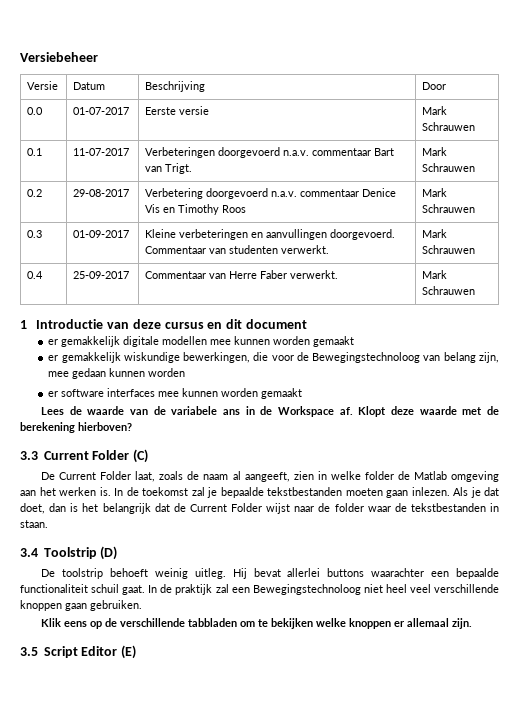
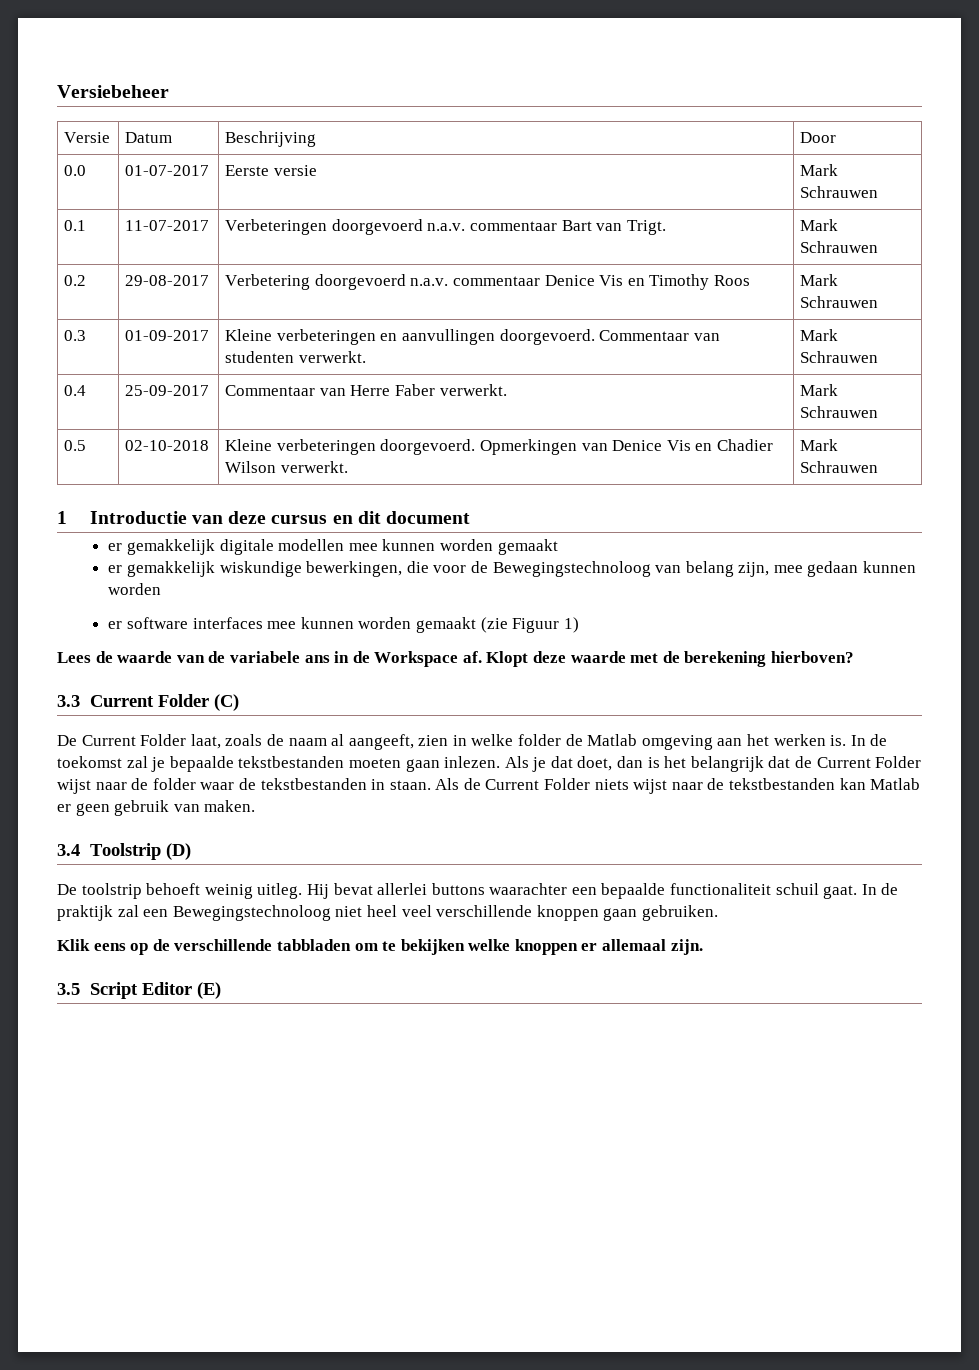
+ 0.5 | 02-10-2018 | Kleine verbeteringen doorgevoerd. Opmerkingen van Denice Vis en Chadier Wilson verwerkt. | Mark Schrauwen
- er software interfaces mee kunnen worden gemaakt
+ er software interfaces mee kunnen worden gemaakt (zie Figuur 1)
+ Als de Current Folder niets wijst naar de tekstbestanden kan Matlab er geen gebruik van maken.

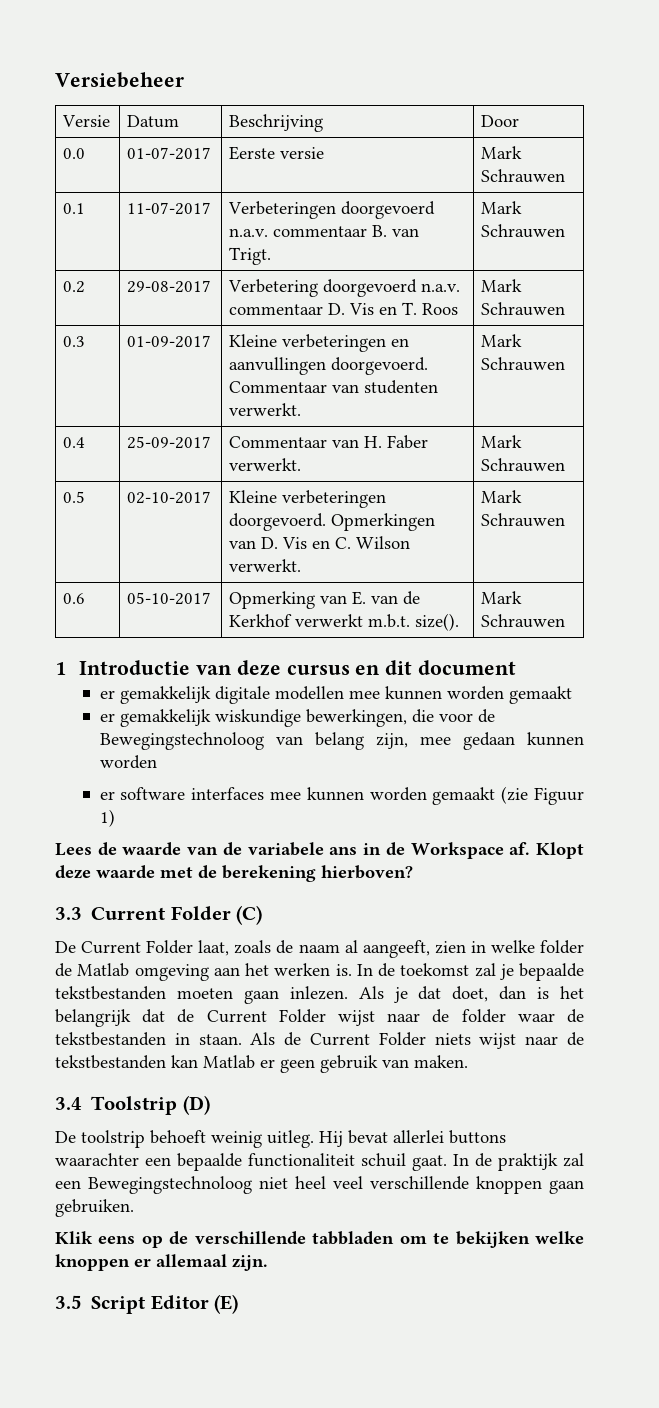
- 0.1 | 11-07-2017 | Verbeteringen doorgevoerd n.a.v. commentaar Bart van Trigt. | Mark Schrauwen
+ 0.1 | 11-07-2017 | Verbeteringen doorgevoerd n.a.v. commentaar B. van Trigt. | Mark Schrauwen
- 0.2 | 29-08-2017 | Verbetering doorgevoerd n.a.v. commentaar Denice Vis en Timothy Roos | Mark Schrauwen
+ 0.2 | 29-08-2017 | Verbetering doorgevoerd n.a.v. commentaar D. Vis en T. Roos | Mark Schrauwen
- 0.4 | 25-09-2017 | Commentaar van Herre Faber verwerkt. | Mark Schrauwen
+ 0.4 | 25-09-2017 | Commentaar van H. Faber verwerkt. | Mark Schrauwen
- 0.5 | 02-10-2018 | Kleine verbeteringen doorgevoerd. Opmerkingen van Denice Vis en Chadier Wilson verwerkt. | Mark Schrauwen
+ 0.5 | 02-10-2017 | Kleine verbeteringen doorgevoerd. Opmerkingen van D. Vis en C. Wilson verwerkt. | Mark Schrauwen
+ 0.6 | 05-10-2017 | Opmerking van E. van de Kerkhof verwerkt m.b.t. size(). | Mark Schrauwen

